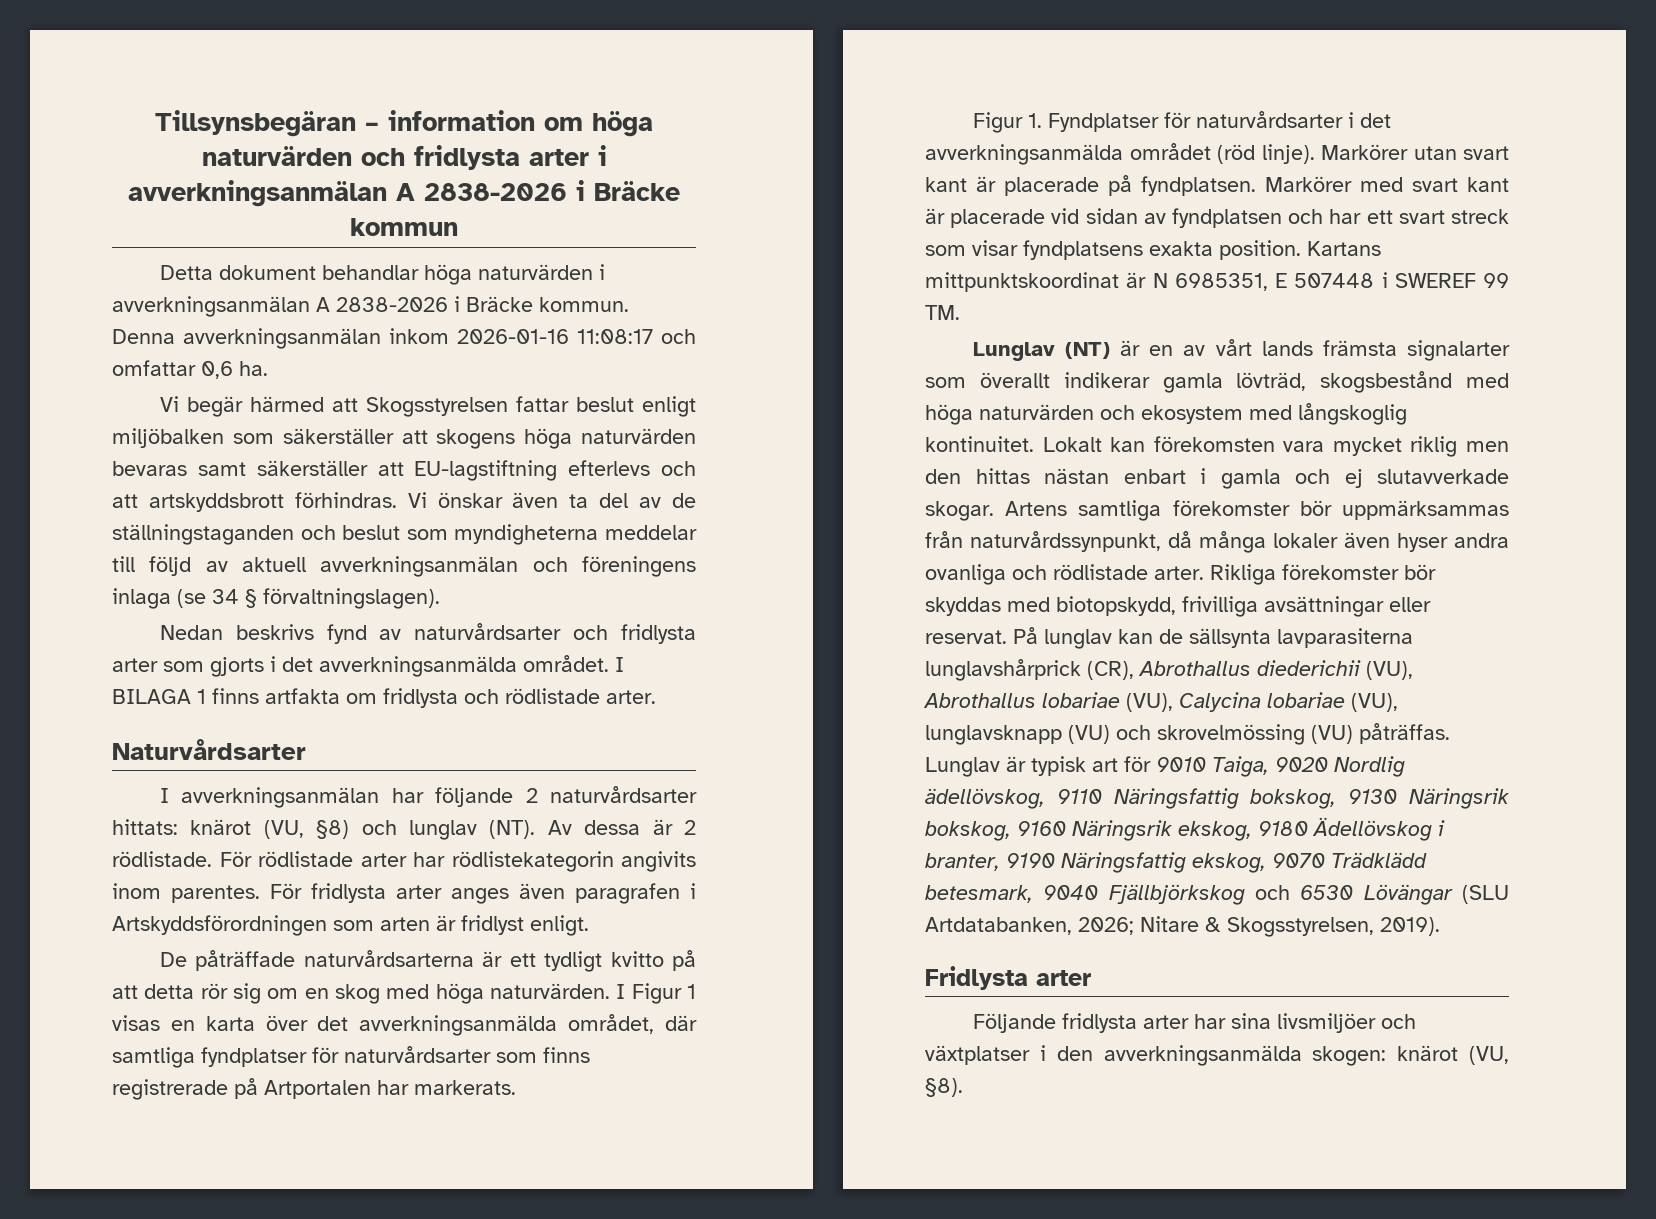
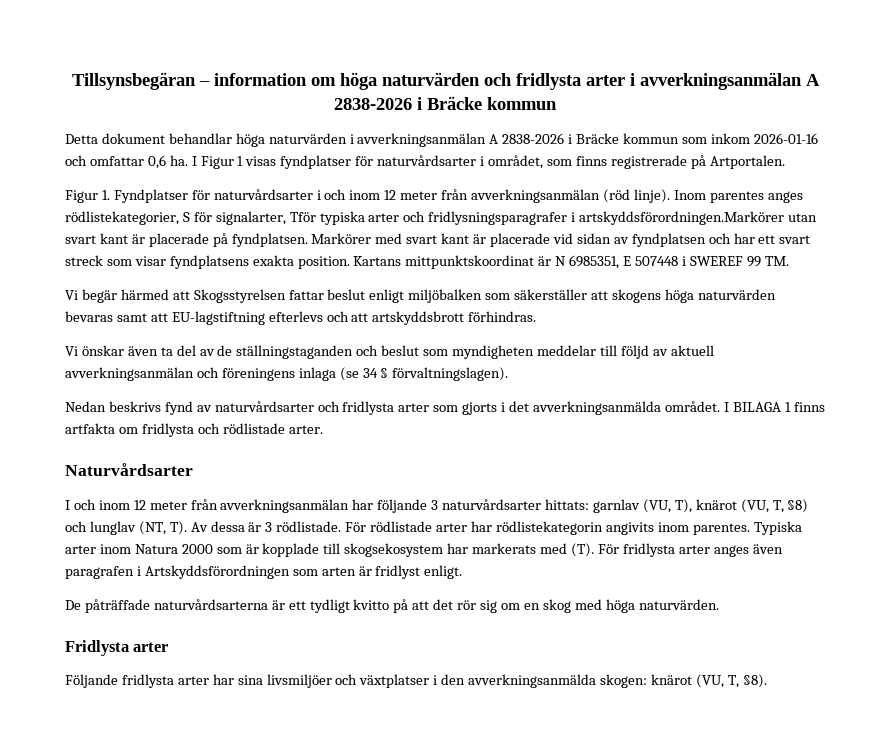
- Detta dokument behandlar höga naturvärden i avverkningsanmälan A 2838-2026 i Bräcke kommun. Denna avverkningsanmälan inkom 2026-01-16 11:08:17 och omfattar 0,6 ha.
+ Detta dokument behandlar höga naturvärden i avverkningsanmälan A 2838-2026 i Bräcke kommun som inkom 2026-01-16 och omfattar 0,6 ha. I Figur 1 visas fyndplatser för naturvårdsarter i området, som finns registrerade på Artportalen.
+ Figur 1. Fyndplatser för naturvårdsarter i och inom 12 meter från avverkningsanmälan (röd linje). Inom parentes anges rödlistekategorier, S för signalarter, Tför typiska arter och fridlysningsparagrafer i artskyddsförordningen.Markörer utan svart kant är placerade på fyndplatsen. Markörer med svart kant är placerade vid sidan av fyndplatsen och har ett svart streck som visar fyndplatsens exakta position. Kartans mittpunktskoordinat är N 6985351, E 507448 i SWEREF 99 TM.
- Vi begär härmed att Skogsstyrelsen fattar beslut enligt miljöbalken som säkerställer att skogens höga naturvärden bevaras samt säkerställer att EU-lagstiftning efterlevs och att artskyddsbrott förhindras. Vi önskar även ta del av de ställningstaganden och beslut som myndigheterna meddelar till följd av aktuell avverkningsanmälan och föreningens inlaga (se 34 § förvaltningslagen).
+ Vi begär härmed att Skogsstyrelsen fattar beslut enligt miljöbalken som säkerställer att skogens höga naturvärden bevaras samt att EU-lagstiftning efterlevs och att artskyddsbrott förhindras.
+ Vi önskar även ta del av de ställningstaganden och beslut som myndigheten meddelar till följd av aktuell avverkningsanmälan och föreningens inlaga (se 34 § förvaltningslagen).
- I avverkningsanmälan har följande 2 naturvårdsarter hittats: knärot (VU, §8) och lunglav (NT). Av dessa är 2 rödlistade.
+ I och inom 12 meter från avverkningsanmälan har följande 3 naturvårdsarter hittats: garnlav (VU, T), knärot (VU, T, §8) och lunglav (NT, T). Av dessa är 3 rödlistade.
- För fridlysta arter anges även paragrafen i Artskyddsförordningen som arten är fridlyst enligt.
+ Typiska arter inom Natura 2000 som är kopplade till skogsekosystem har markerats med (T). För fridlysta arter anges även paragrafen i Artskyddsförordningen som arten är fridlyst enligt.
- De påträffade naturvårdsarterna är ett tydligt kvitto på att detta rör sig om en skog med höga naturvärden. I Figur 1 visas en karta över det avverkningsanmälda området, där samtliga fyndplatser för naturvårdsarter som finns registrerade på Artportalen har markerats.
- Figur 1. Fyndplatser för naturvårdsarter i det avverkningsanmälda området (röd linje). Markörer utan svart kant är placerade på fyndplatsen. Markörer med svart kant är placerade vid sidan av fyndplatsen och har ett svart streck som visar fyndplatsens exakta position. Kartans mittpunktskoordinat är N 6985351, E 507448 i SWEREF 99 TM.
- Lunglav (NT) är en av vårt lands främsta signalarter som överallt indikerar gamla lövträd, skogsbestånd med höga naturvärden och ekosystem med långskoglig kontinuitet. Lokalt kan förekomsten vara mycket riklig men den hittas nästan enbart i gamla och ej slutavverkade skogar. Artens samtliga förekomster bör uppmärksammas från naturvårdssynpunkt, då många lokaler även hyser andra ovanliga och rödlistade arter. Rikliga förekomster bör skyddas med biotopskydd, frivilliga avsättningar eller reservat. På lunglav kan de sällsynta lavparasiterna lunglavshårprick (CR), Abrothallus diederichii (VU), Abrothallus lobariae (VU), Calycina lobariae (VU), lunglavsknapp (VU) och skrovelmössing (VU) påträffas. Lunglav är typisk art för 9010 Taiga, 9020 Nordlig ädellövskog, 9110 Näringsfattig bokskog, 9130 Näringsrik bokskog, 9160 Näringsrik ekskog, 9180 Ädellövskog i branter, 9190 Näringsfattig ekskog, 9070 Trädklädd betesmark, 9040 Fjällbjörkskog och 6530 Lövängar (SLU Artdatabanken, 2026; Nitare & Skogsstyrelsen, 2019).
+ De påträffade naturvårdsarterna är ett tydligt kvitto på att det rör sig om en skog med höga naturvärden.
- Följande fridlysta arter har sina livsmiljöer och växtplatser i den avverkningsanmälda skogen: knärot (VU, §8).
+ Följande fridlysta arter har sina livsmiljöer och växtplatser i den avverkningsanmälda skogen: knärot (VU, T, §8).

